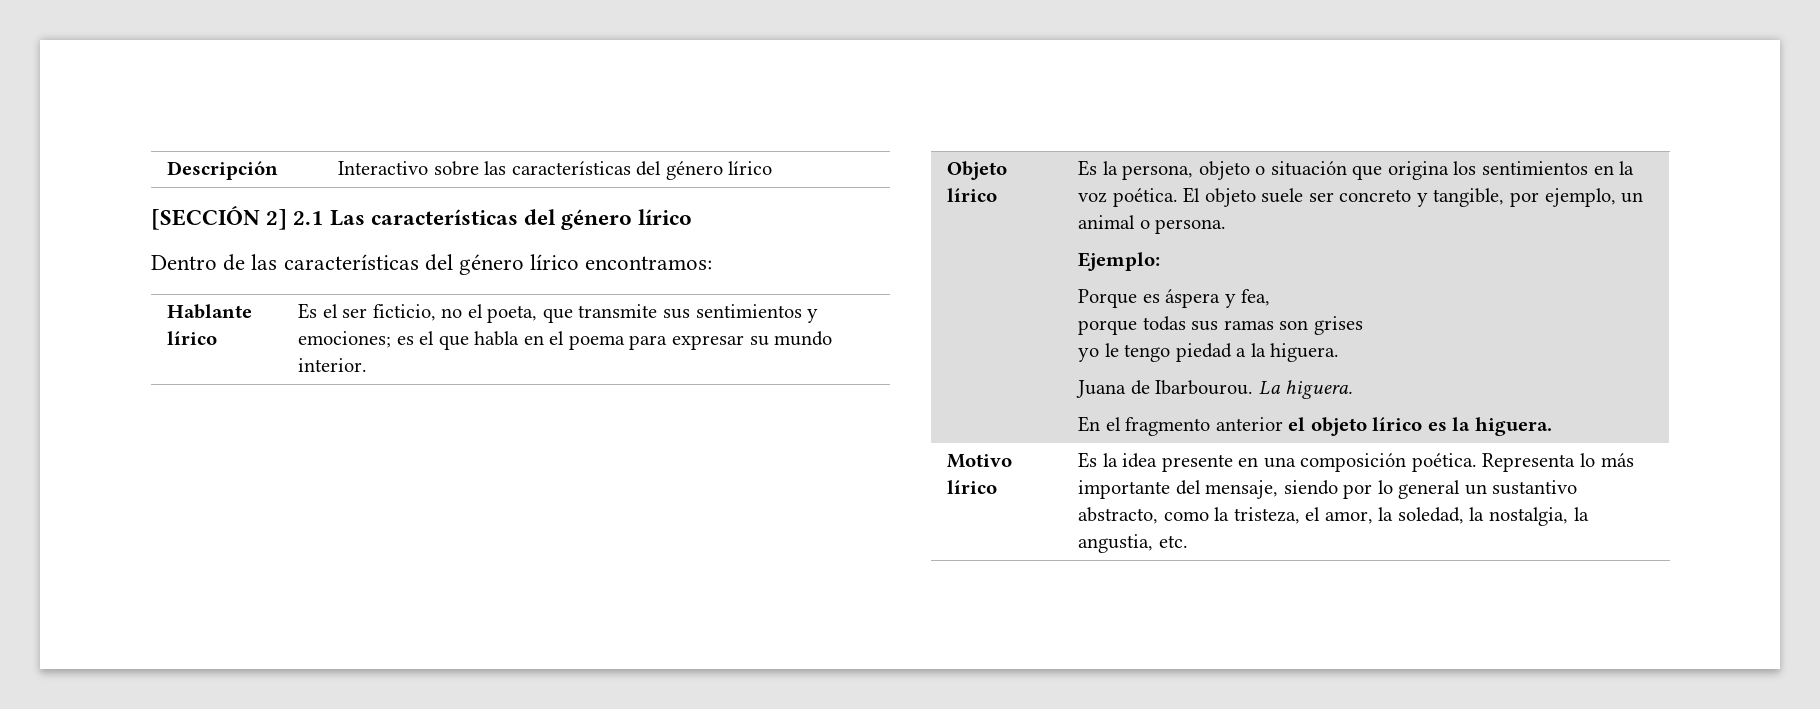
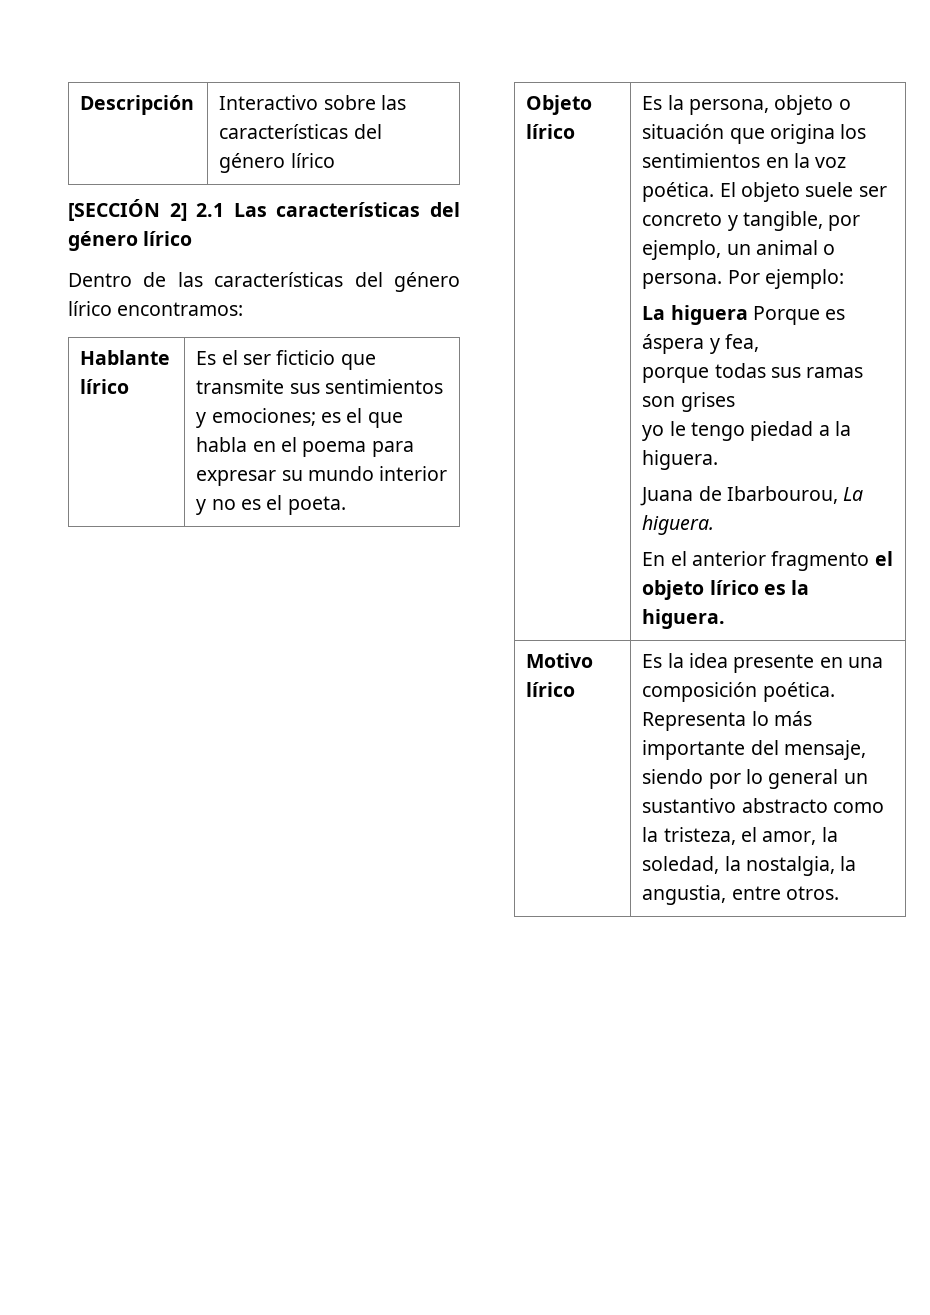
- Hablante lírico | Es el ser ficticio, no el poeta, que transmite sus sentimientos y emociones; es el que habla en el poema para expresar su mundo interior.
+ Hablante lírico | Es el ser ficticio que transmite sus sentimientos y emociones; es el que habla en el poema para expresar su mundo interior y no es el poeta.
- El objeto suele ser concreto y tangible, por ejemplo, un animal o persona.
- Ejemplo:
- Porque es áspera y fea,
+ El objeto suele ser concreto y tangible, por ejemplo, un animal o persona. Por ejemplo:
+ La higuera Porque es áspera y fea,
- Juana de Ibarbourou. La higuera.
+ Juana de Ibarbourou, La higuera.
- En el fragmento anterior el objeto lírico es la higuera.
+ En el anterior fragmento el objeto lírico es la higuera.
- Motivo lírico | Es la idea presente en una composición poética. Representa lo más importante del mensaje, siendo por lo general un sustantivo abstracto, como la tristeza, el amor, la soledad, la nostalgia, la angustia, etc.
+ Motivo lírico | Es la idea presente en una composición poética. Representa lo más importante del mensaje, siendo por lo general un sustantivo abstracto como la tristeza, el amor, la soledad, la nostalgia, la angustia, entre otros.

